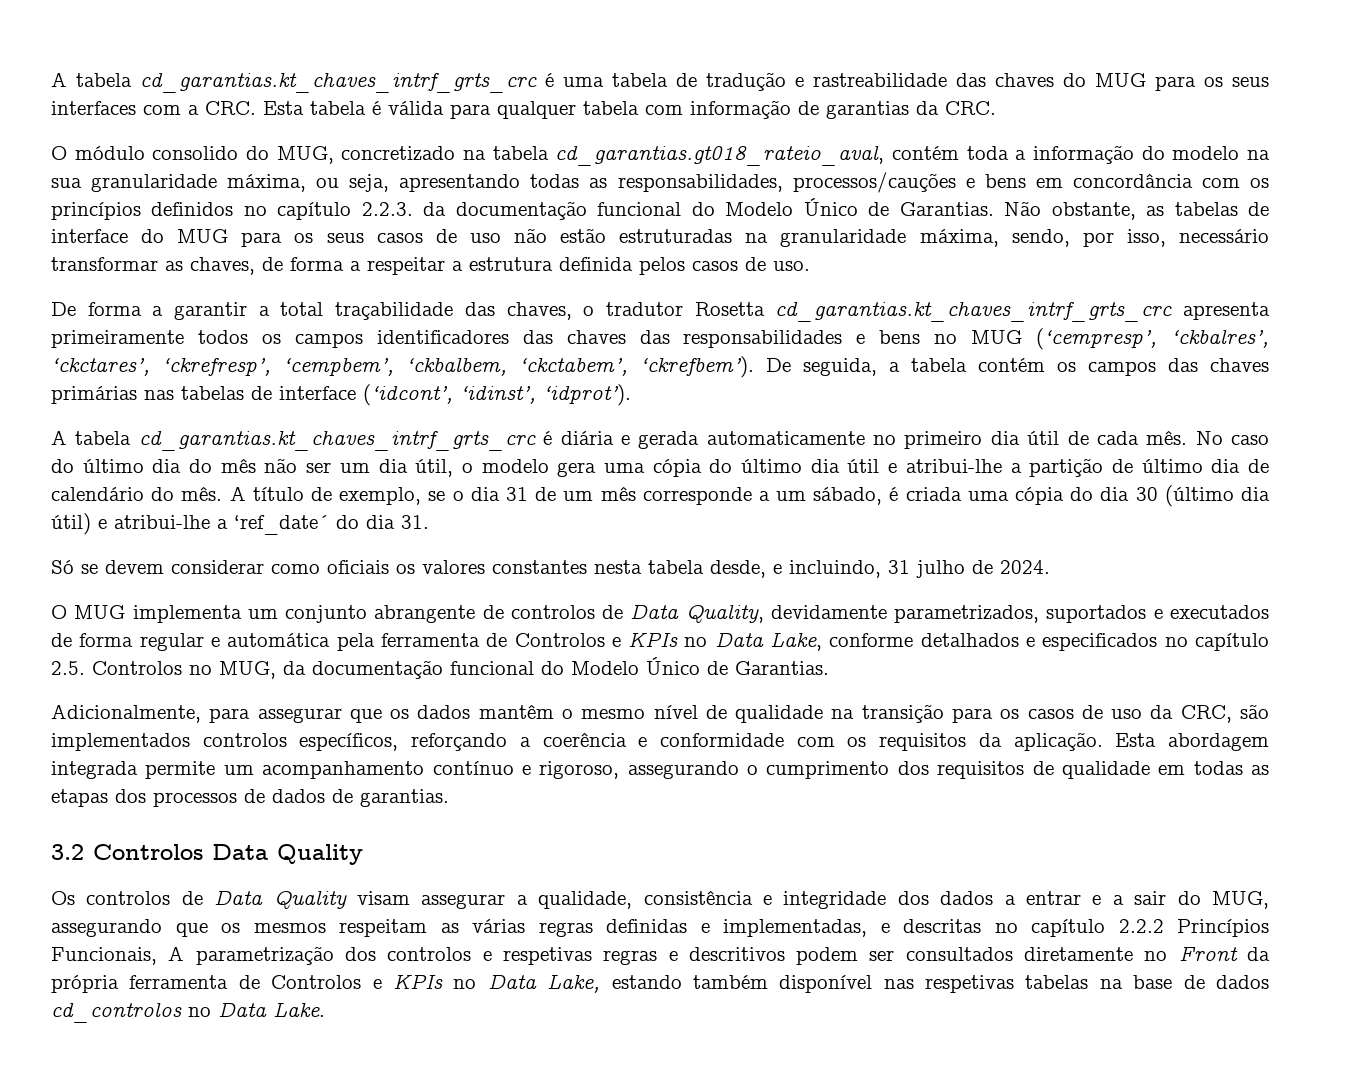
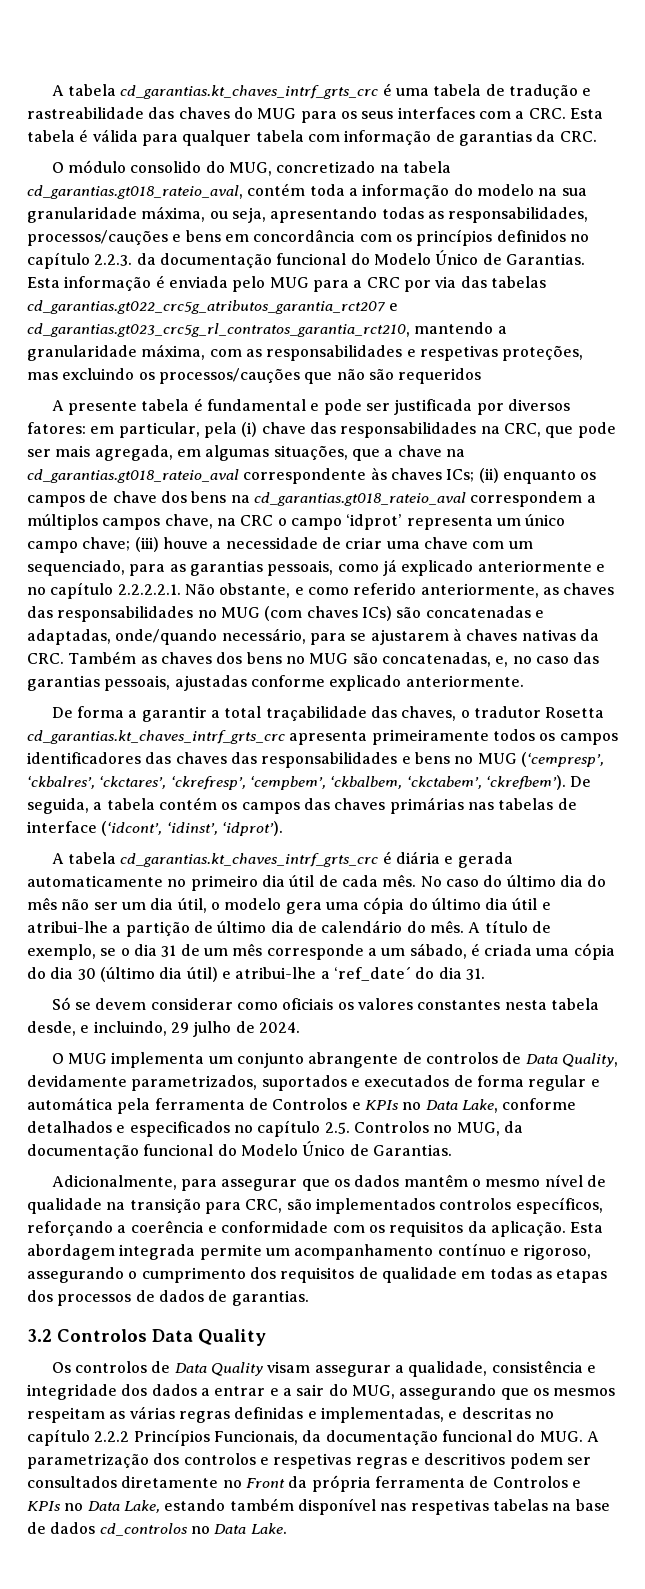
- Não obstante, as tabelas de interface do MUG para os seus casos de uso não estão estruturadas na granularidade máxima, sendo, por isso, necessário transformar as chaves, de forma a respeitar a estrutura definida pelos casos de uso.
+ Esta informação é enviada pelo MUG para a CRC por via das tabelas cd_garantias.gt022_crc5g_atributos_garantia_rct207 e cd_garantias.gt023_crc5g_rl_contratos_garantia_rct210, mantendo a granularidade máxima, com as responsabilidades e respetivas proteções, mas excluindo os processos/cauções que não são requeridos
+ A presente tabela é fundamental e pode ser justificada por diversos fatores: em particular, pela (i) chave das responsabilidades na CRC, que pode ser mais agregada, em algumas situações, que a chave na cd_garantias.gt018_rateio_aval correspondente às chaves ICs; (ii) enquanto os campos de chave dos bens na cd_garantias.gt018_rateio_aval correspondem a múltiplos campos chave, na CRC o campo ‘idprot’ representa um único campo chave; (iii) houve a necessidade de criar uma chave com um sequenciado, para as garantias pessoais, como já explicado anteriormente e no capítulo 2.2.2.2.1. Não obstante, e como referido anteriormente, as chaves das responsabilidades no MUG (com chaves ICs) são concatenadas e adaptadas, onde/quando necessário, para se ajustarem à chaves nativas da CRC. Também as chaves dos bens no MUG são concatenadas, e, no caso das garantias pessoais, ajustadas conforme explicado anteriormente.
- Só se devem considerar como oficiais os valores constantes nesta tabela desde, e incluindo, 31 julho de 2024.
+ Só se devem considerar como oficiais os valores constantes nesta tabela desde, e incluindo, 29 julho de 2024.
- Adicionalmente, para assegurar que os dados mantêm o mesmo nível de qualidade na transição para os casos de uso da CRC, são implementados controlos específicos, reforçando a coerência e conformidade com os requisitos da aplicação.
+ Adicionalmente, para assegurar que os dados mantêm o mesmo nível de qualidade na transição para CRC, são implementados controlos específicos, reforçando a coerência e conformidade com os requisitos da aplicação.
- Os controlos de Data Quality visam assegurar a qualidade, consistência e integridade dos dados a entrar e a sair do MUG, assegurando que os mesmos respeitam as várias regras definidas e implementadas, e descritas no capítulo 2.2.2 Princípios Funcionais, A parametrização dos controlos e respetivas regras e descritivos podem ser consultados diretamente no Front da própria ferramenta de Controlos e KPIs no Data Lake, estando também disponível nas respetivas tabelas na base de dados cd_controlos no Data Lake.
+ Os controlos de Data Quality visam assegurar a qualidade, consistência e integridade dos dados a entrar e a sair do MUG, assegurando que os mesmos respeitam as várias regras definidas e implementadas, e descritas no capítulo 2.2.2 Princípios Funcionais, da documentação funcional do MUG. A parametrização dos controlos e respetivas regras e descritivos podem ser consultados diretamente no Front da própria ferramenta de Controlos e KPIs no Data Lake, estando também disponível nas respetivas tabelas na base de dados cd_controlos no Data Lake.

